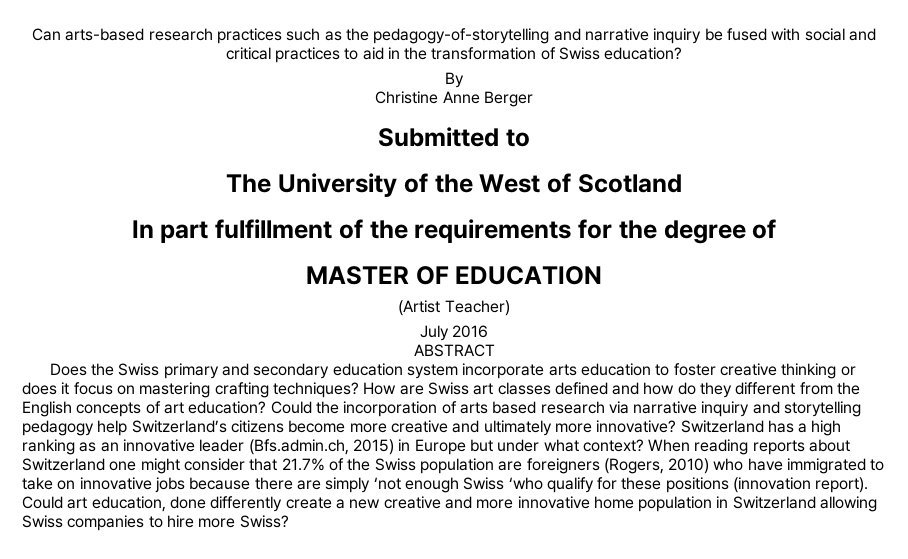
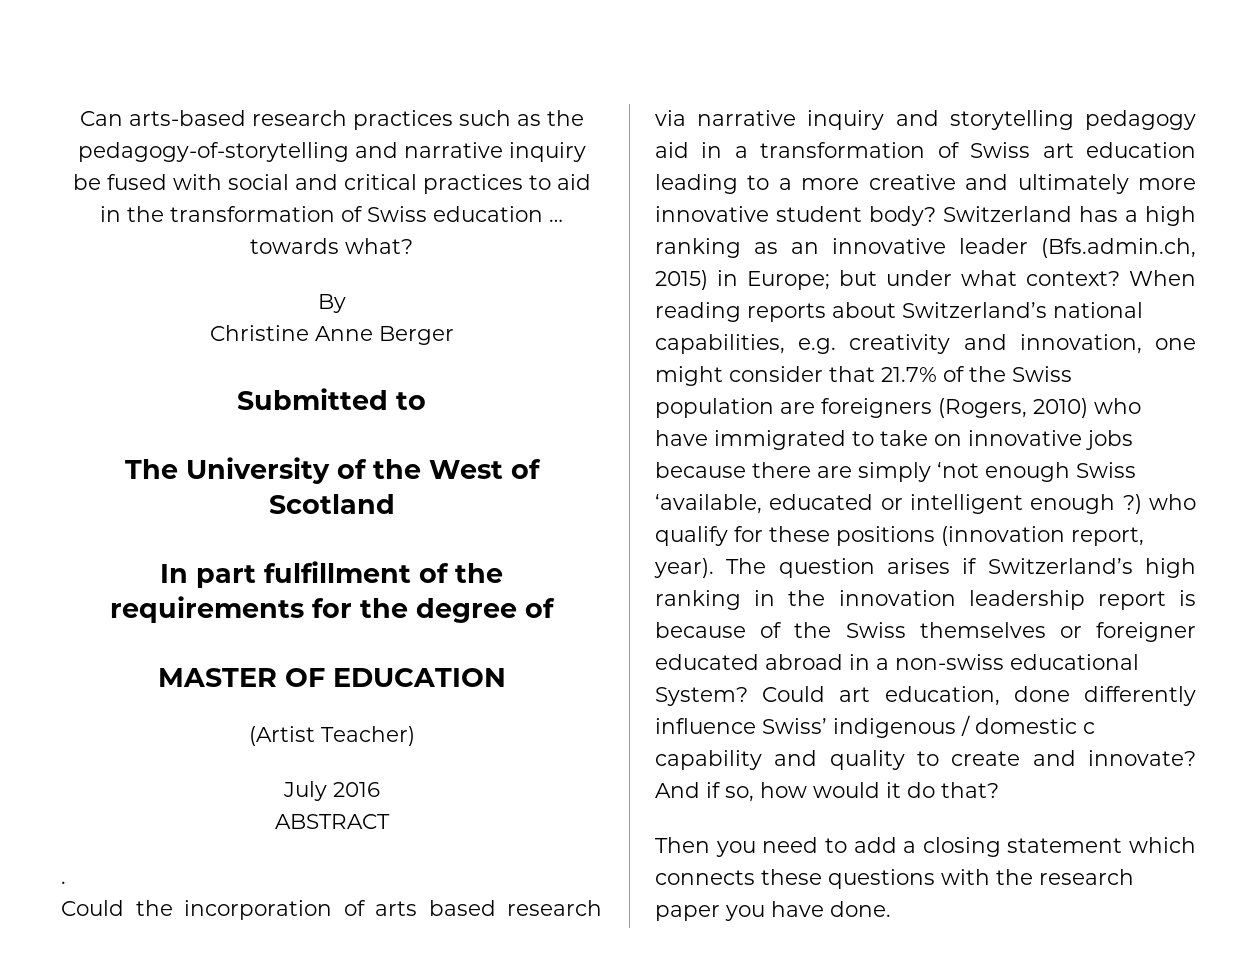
- Can arts-based research practices such as the pedagogy-of-storytelling and narrative inquiry be fused with social and critical practices to aid in the transformation of Swiss education?
+ Can arts-based research practices such as the pedagogy-of-storytelling and narrative inquiry be fused with social and critical practices to aid in the transformation of Swiss education … towards what?
- Does the Swiss primary and secondary education system incorporate arts education to foster creative thinking or does it focus on mastering crafting techniques? How are Swiss art classes defined and how do they different from the English concepts of art education? Could the incorporation of arts based research via narrative inquiry and storytelling pedagogy help Switzerland’s citizens become more creative and ultimately more innovative?
+ .
+ Could the incorporation of arts based research via narrative inquiry and storytelling pedagogy aid in a transformation of Swiss art education leading to a more creative and ultimately more innovative student body?
- Switzerland has a high ranking as an innovative leader (Bfs.admin.ch, 2015) in Europe but under what context?
+ Switzerland has a high ranking as an innovative leader (Bfs.admin.ch, 2015) in Europe; but under what context?
- When reading reports about Switzerland one might consider that 21.7% of the Swiss population are foreigners (Rogers, 2010) who have immigrated to take on innovative jobs because there are simply ‘not enough Swiss ‘who qualify for these positions (innovation report).
+ When reading reports about Switzerland’s national capabilities, e.g. creativity and innovation, one might consider that 21.7% of the Swiss population are foreigners (Rogers, 2010) who have immigrated to take on innovative jobs because there are simply ‘not enough Swiss ‘available, educated or intelligent enough ?) who qualify for these positions (innovation report, year). The question arises if Switzerland’s high ranking in the innovation leadership report is because of the Swiss themselves or foreigner educated abroad in a non-swiss educational System?
- Could art education, done differently create a new creative and more innovative home population in Switzerland allowing Swiss companies to hire more Swiss?
+ Could art education, done differently influence Swiss’ indigenous / domestic c capability and quality to create and innovate? And if so, how would it do that?
+ Then you need to add a closing statement which connects these questions with the research paper you have done.

